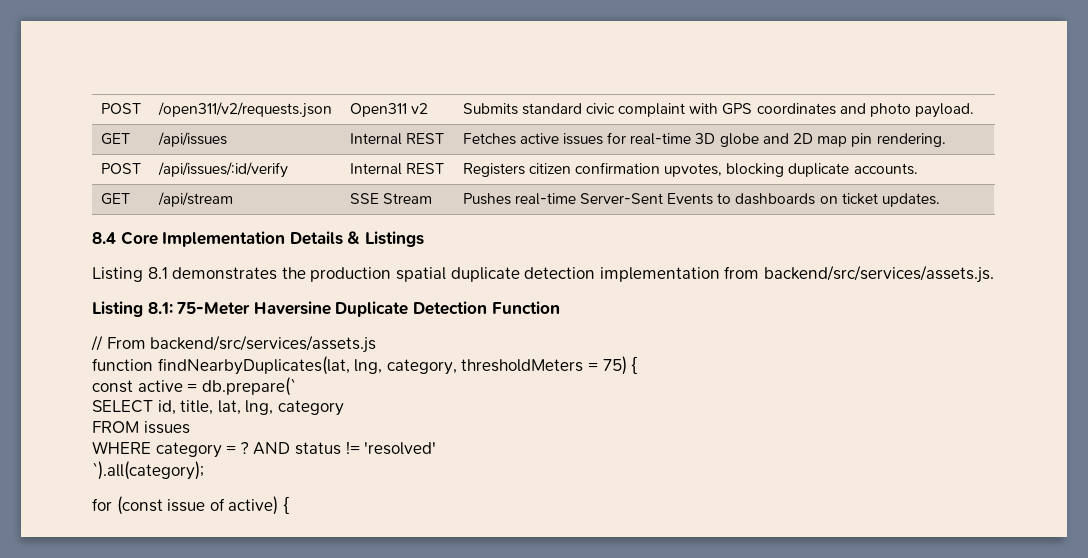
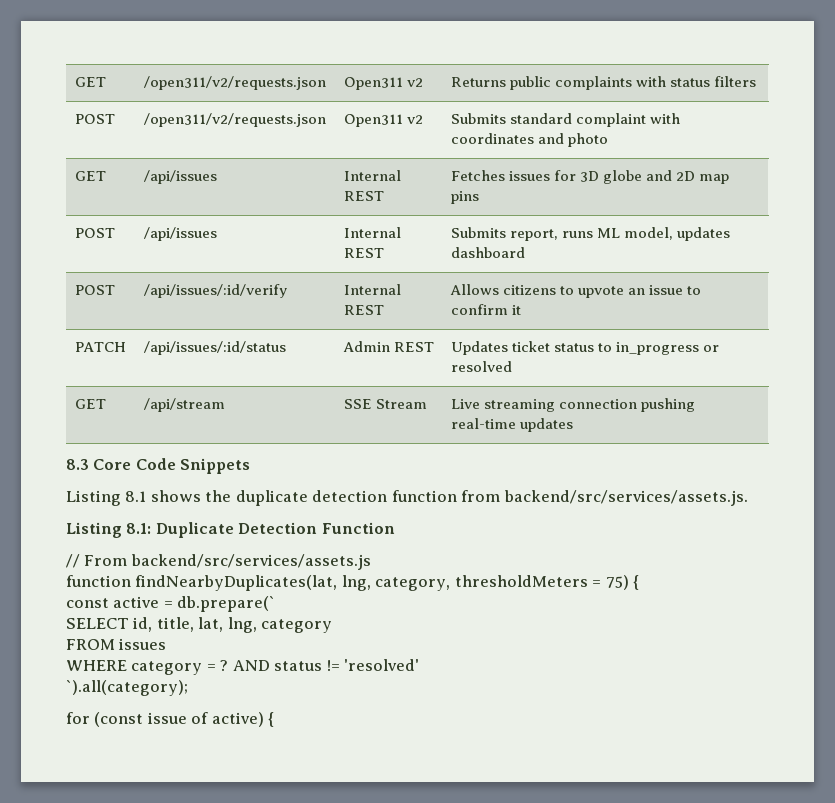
+ GET | /open311/v2/requests.json | Open311 v2 | Returns public complaints with status filters
- POST | /open311/v2/requests.json | Open311 v2 | Submits standard civic complaint with GPS coordinates and photo payload.
+ POST | /open311/v2/requests.json | Open311 v2 | Submits standard complaint with coordinates and photo
- GET | /api/issues | Internal REST | Fetches active issues for real-time 3D globe and 2D map pin rendering.
- POST | /api/issues/:id/verify | Internal REST | Registers citizen confirmation upvotes, blocking duplicate accounts.
- GET | /api/stream | SSE Stream | Pushes real-time Server-Sent Events to dashboards on ticket updates.
- 8.4 Core Implementation Details & Listings
- Listing 8.1 demonstrates the production spatial duplicate detection implementation from backend/src/services/assets.js.
+ GET | /api/issues | Internal REST | Fetches issues for 3D globe and 2D map pins
+ POST | /api/issues | Internal REST | Submits report, runs ML model, updates dashboard
+ POST | /api/issues/:id/verify | Internal REST | Allows citizens to upvote an issue to confirm it
+ PATCH | /api/issues/:id/status | Admin REST | Updates ticket status to in_progress or resolved
+ GET | /api/stream | SSE Stream | Live streaming connection pushing real-time updates
+ 8.3 Core Code Snippets
+ Listing 8.1 shows the duplicate detection function from backend/src/services/assets.js.
- Listing 8.1: 75-Meter Haversine Duplicate Detection Function
+ Listing 8.1: Duplicate Detection Function

